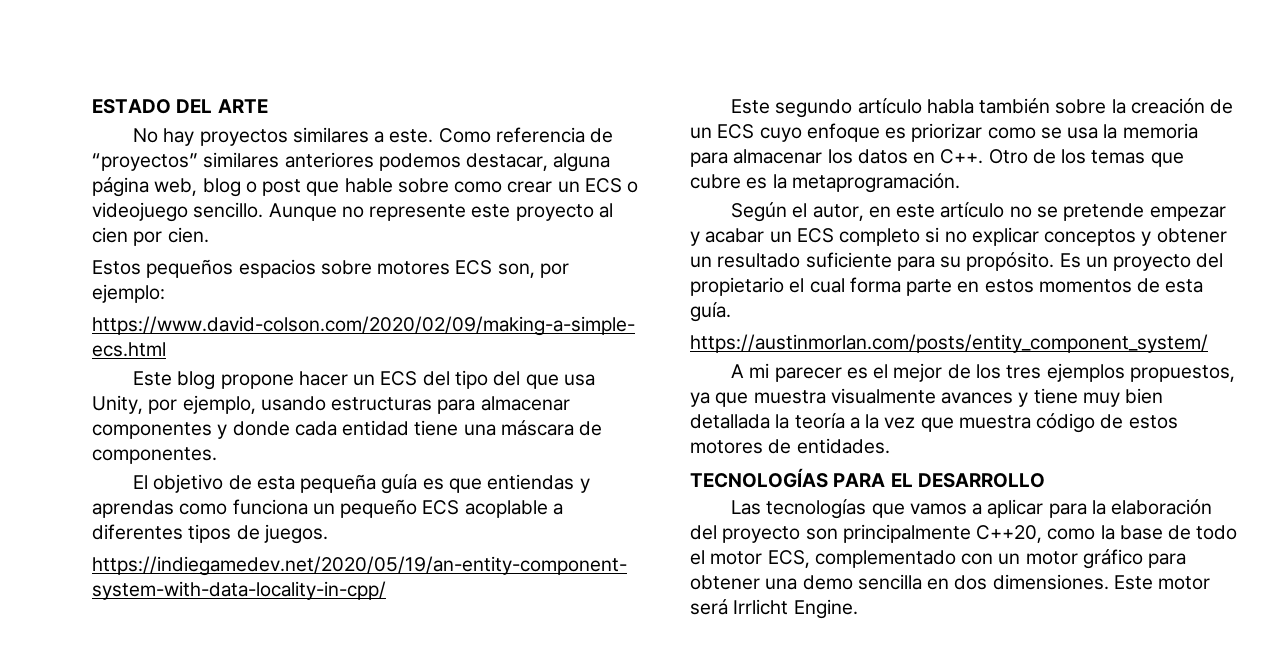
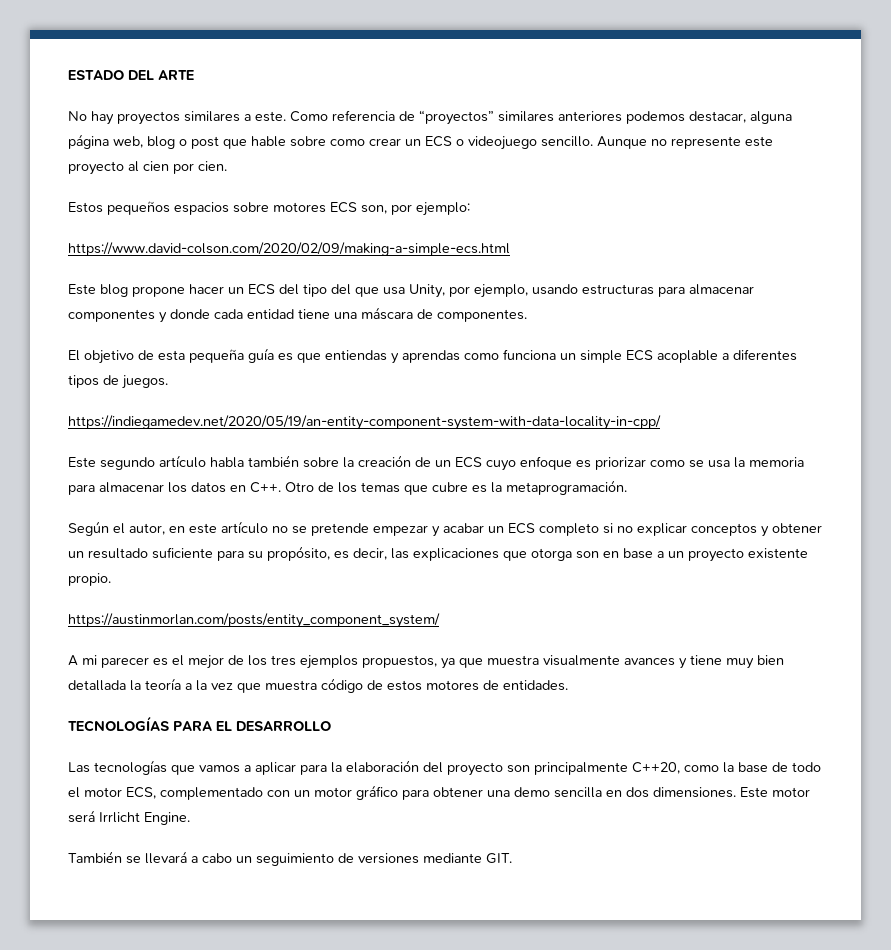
- El objetivo de esta pequeña guía es que entiendas y aprendas como funciona un pequeño ECS acoplable a diferentes tipos de juegos.
+ El objetivo de esta pequeña guía es que entiendas y aprendas como funciona un simple ECS acoplable a diferentes tipos de juegos.
- Según el autor, en este artículo no se pretende empezar y acabar un ECS completo si no explicar conceptos y obtener un resultado suficiente para su propósito. Es un proyecto del propietario el cual forma parte en estos momentos de esta guía.
+ Según el autor, en este artículo no se pretende empezar y acabar un ECS completo si no explicar conceptos y obtener un resultado suficiente para su propósito, es decir, las explicaciones que otorga son en base a un proyecto existente propio.
+ También se llevará a cabo un seguimiento de versiones mediante GIT.

